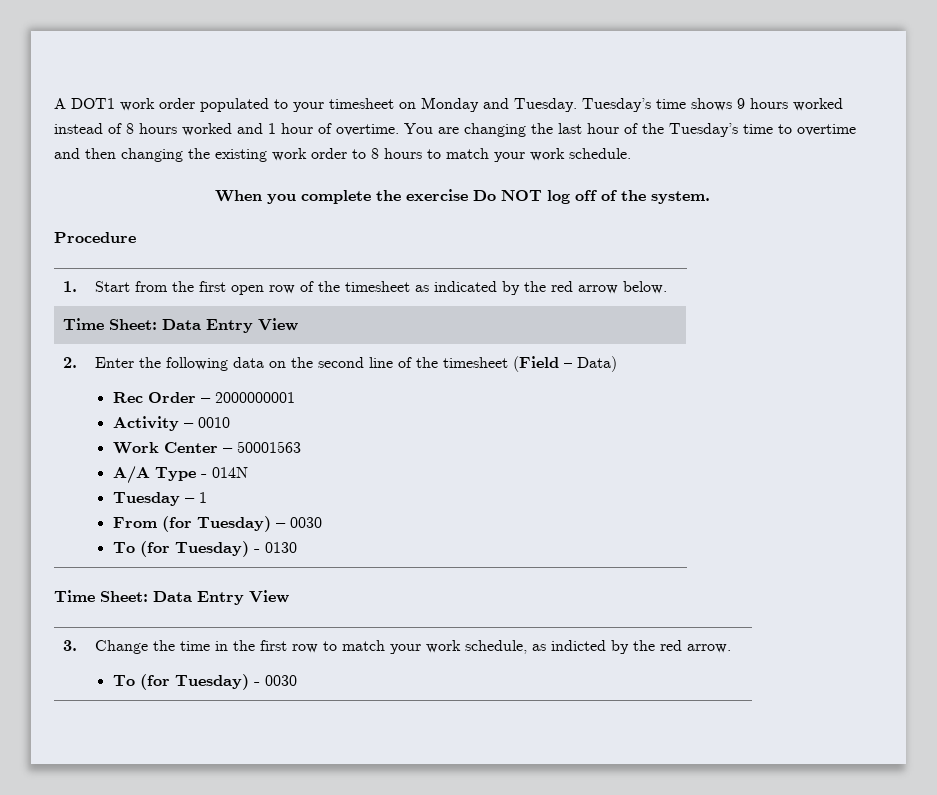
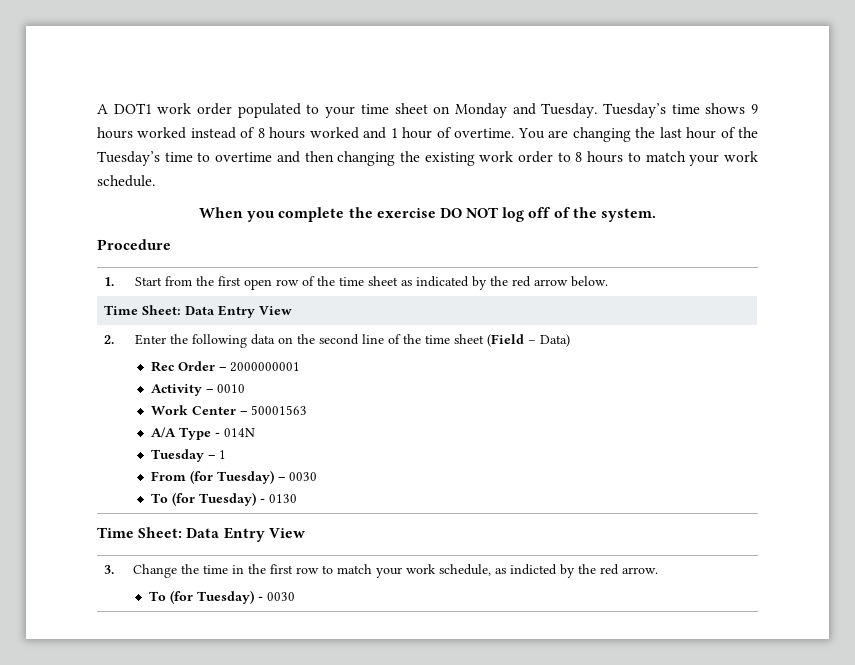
- A DOT1 work order populated to your timesheet on Monday and Tuesday.
+ A DOT1 work order populated to your time sheet on Monday and Tuesday.
- When you complete the exercise Do NOT log off of the system.
+ When you complete the exercise DO NOT log off of the system.
- 1. | Start from the first open row of the timesheet as indicated by the red arrow below.
+ 1. | Start from the first open row of the time sheet as indicated by the red arrow below.
- Enter the following data on the second line of the timesheet (Field – Data)
+ Enter the following data on the second line of the time sheet (Field – Data)

